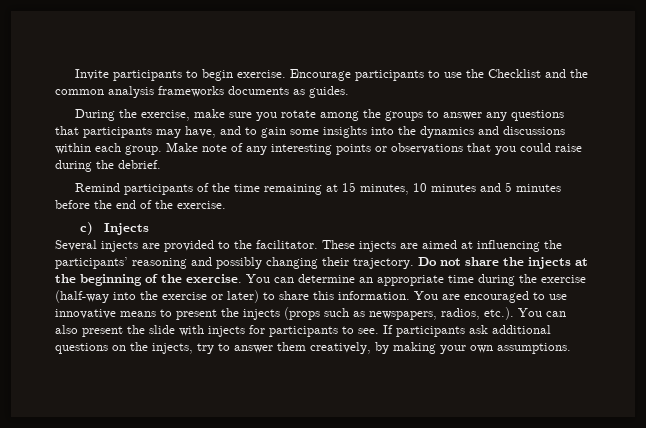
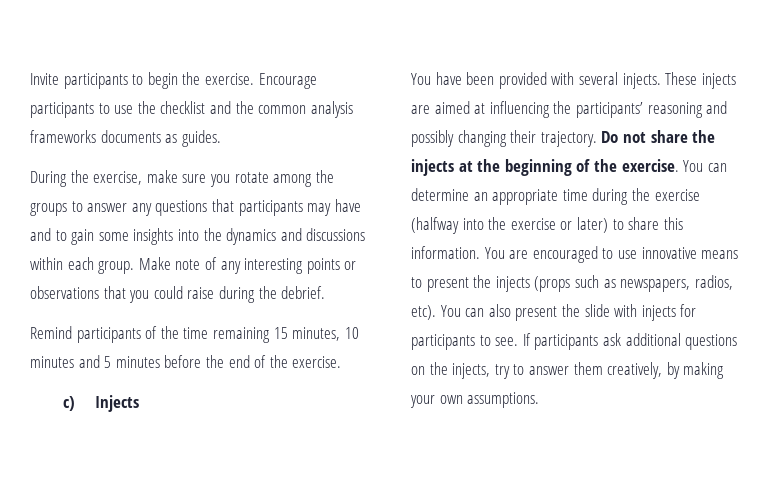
- Invite participants to begin exercise.
+ Invite participants to begin the exercise.
- Encourage participants to use the Checklist and the common analysis frameworks documents as guides.
+ Encourage participants to use the checklist and the common analysis frameworks documents as guides.
- During the exercise, make sure you rotate among the groups to answer any questions that participants may have, and to gain some insights into the dynamics and discussions within each group.
+ During the exercise, make sure you rotate among the groups to answer any questions that participants may have and to gain some insights into the dynamics and discussions within each group.
- Remind participants of the time remaining at 15 minutes, 10 minutes and 5 minutes before the end of the exercise.
+ Remind participants of the time remaining 15 minutes, 10 minutes and 5 minutes before the end of the exercise.
- Several injects are provided to the facilitator.
+ You have been provided with several injects.
- You can determine an appropriate time during the exercise (half-way into the exercise or later) to share this information.
+ You can determine an appropriate time during the exercise (halfway into the exercise or later) to share this information.
- You are encouraged to use innovative means to present the injects (props such as newspapers, radios, etc.). You can also present the slide with injects for participants to see.
+ You are encouraged to use innovative means to present the injects (props such as newspapers, radios, etc). You can also present the slide with injects for participants to see.

